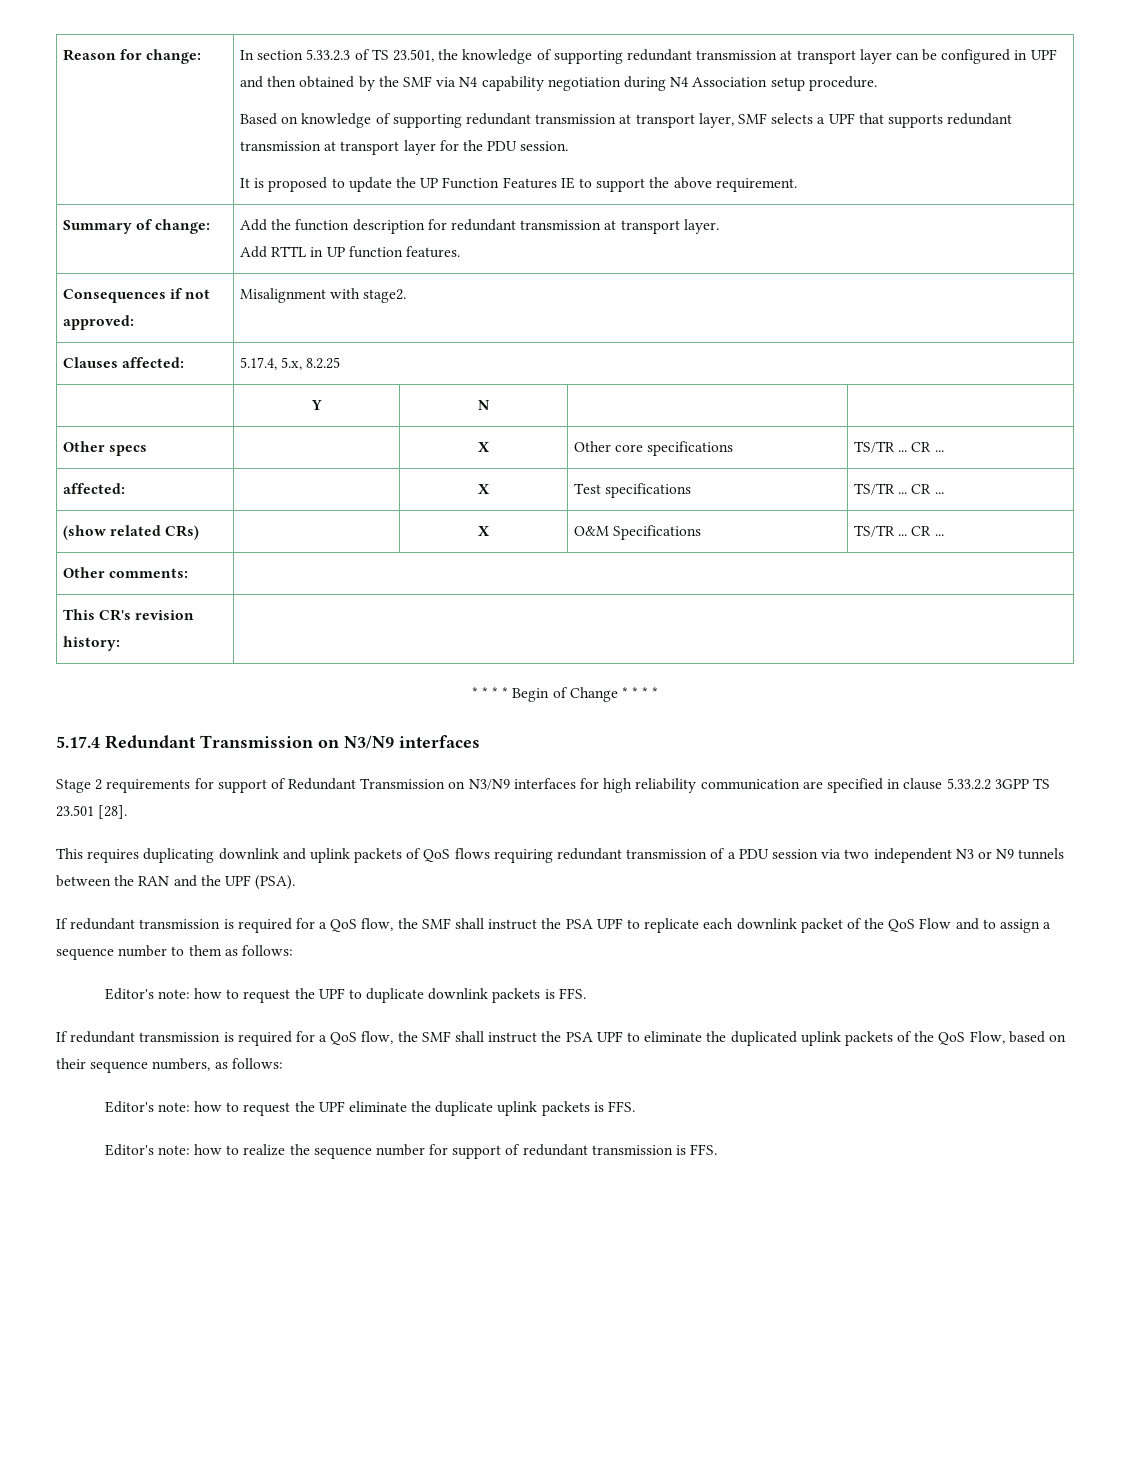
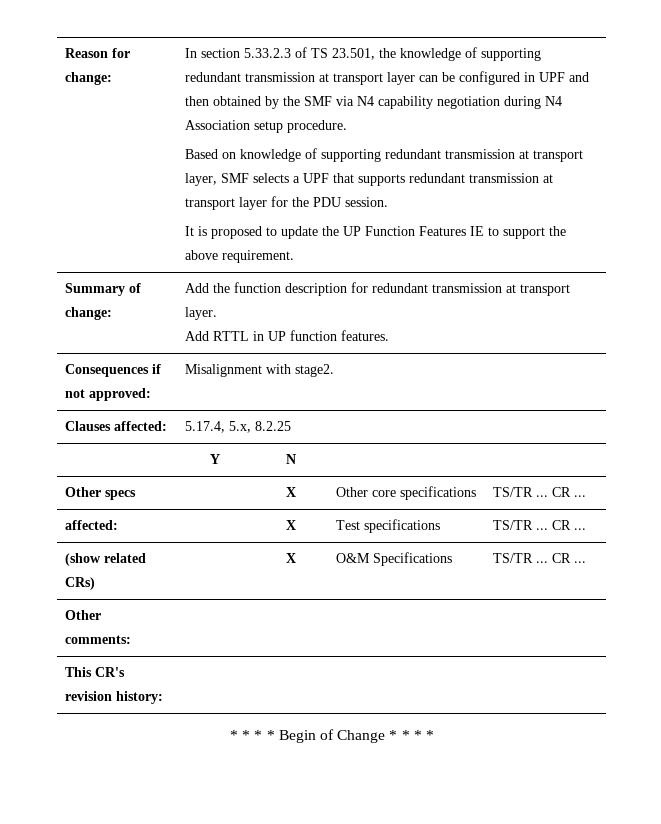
- 5.17.4 Redundant Transmission on N3/N9 interfaces
- Stage 2 requirements for support of Redundant Transmission on N3/N9 interfaces for high reliability communication are specified in clause 5.33.2.2 3GPP TS 23.501 [28].
- This requires duplicating downlink and uplink packets of QoS flows requiring redundant transmission of a PDU session via two independent N3 or N9 tunnels between the RAN and the UPF (PSA).
- If redundant transmission is required for a QoS flow, the SMF shall instruct the PSA UPF to replicate each downlink packet of the QoS Flow and to assign a sequence number to them as follows:
- Editor's note: how to request the UPF to duplicate downlink packets is FFS.
- If redundant transmission is required for a QoS flow, the SMF shall instruct the PSA UPF to eliminate the duplicated uplink packets of the QoS Flow, based on their sequence numbers, as follows:
- Editor's note: how to request the UPF eliminate the duplicate uplink packets is FFS.
- Editor's note: how to realize the sequence number for support of redundant transmission is FFS.

